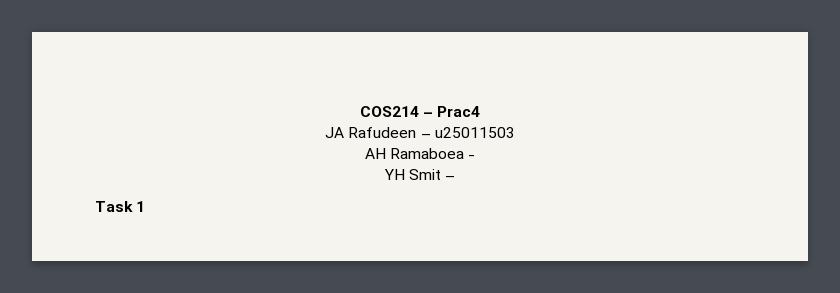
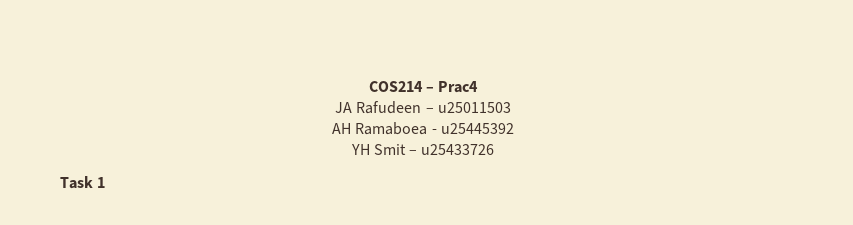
- AH Ramaboea -
+ AH Ramaboea - u25445392
- YH Smit –
+ YH Smit – u25433726

